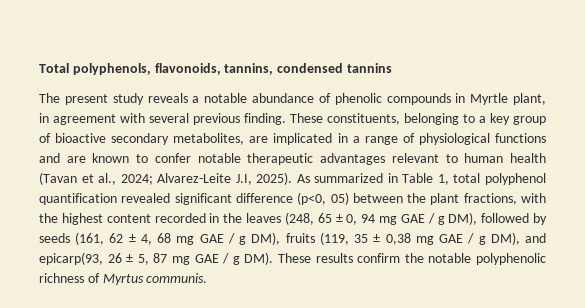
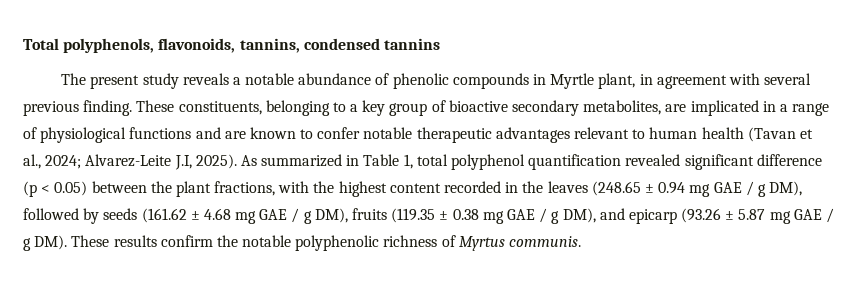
- As summarized in Table 1, total polyphenol quantification revealed significant difference (p<0, 05) between the plant fractions, with the highest content recorded in the leaves (248, 65 ± 0, 94 mg GAE / g DM), followed by seeds (161, 62 ± 4, 68 mg GAE / g DM), fruits (119, 35 ± 0,38 mg GAE / g DM), and epicarp(93, 26 ± 5, 87 mg GAE / g DM). These results confirm the notable polyphenolic richness of Myrtus communis.
+ As summarized in Table 1, total polyphenol quantification revealed significant difference (p < 0.05) between the plant fractions, with the highest content recorded in the leaves (248.65 ± 0.94 mg GAE / g DM), followed by seeds (161.62 ± 4.68 mg GAE / g DM), fruits (119.35 ± 0.38 mg GAE / g DM), and epicarp (93.26 ± 5.87 mg GAE / g DM). These results confirm the notable polyphenolic richness of Myrtus communis.

